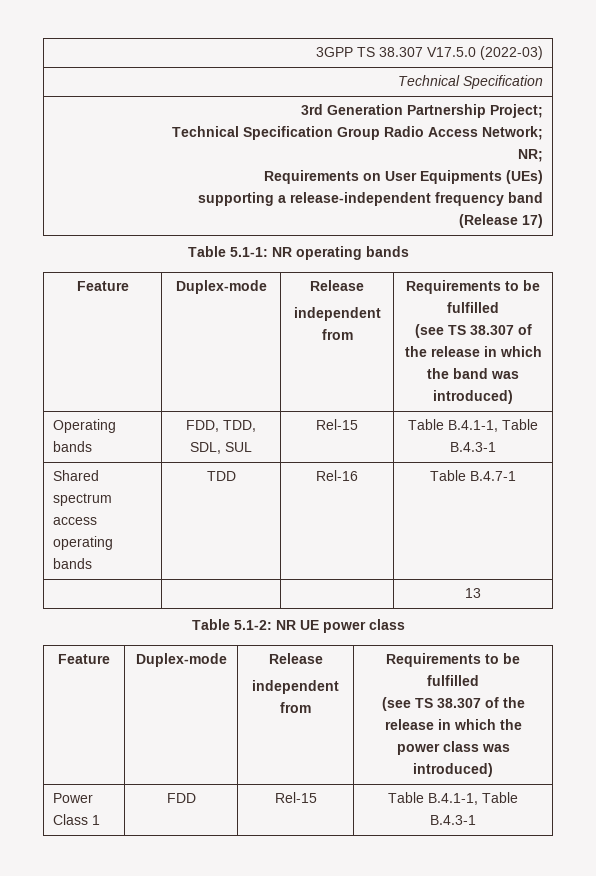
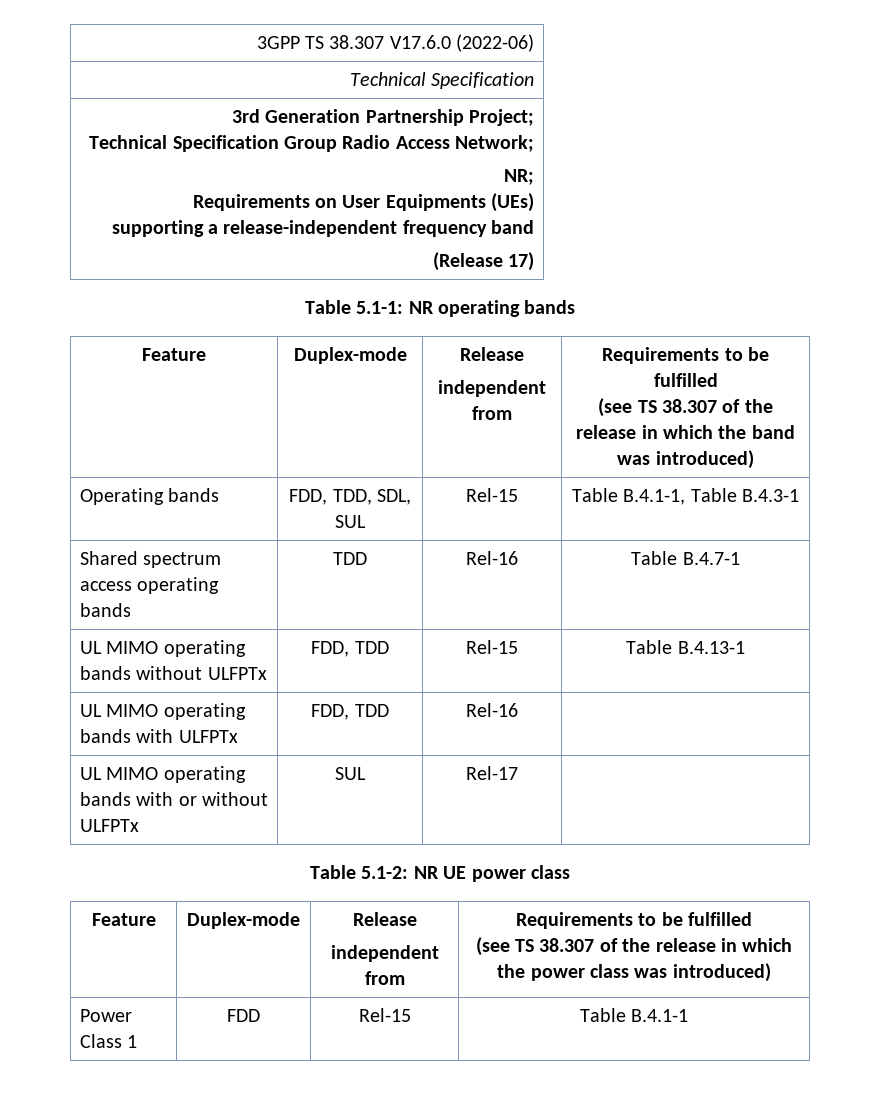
- 3GPP TS 38.307 V17.5.0 (2022-03)
+ 3GPP TS 38.307 V17.6.0 (2022-06)
- | | | 13
+ UL MIMO operating bands without ULFPTx | FDD, TDD | Rel-15 | Table B.4.13-1
+ UL MIMO operating bands with ULFPTx | FDD, TDD | Rel-16 |
+ UL MIMO operating bands with or without ULFPTx | SUL | Rel-17 |
- Power Class 1 | FDD | Rel-15 | Table B.4.1-1, Table B.4.3-1
+ Power Class 1 | FDD | Rel-15 | Table B.4.1-1

